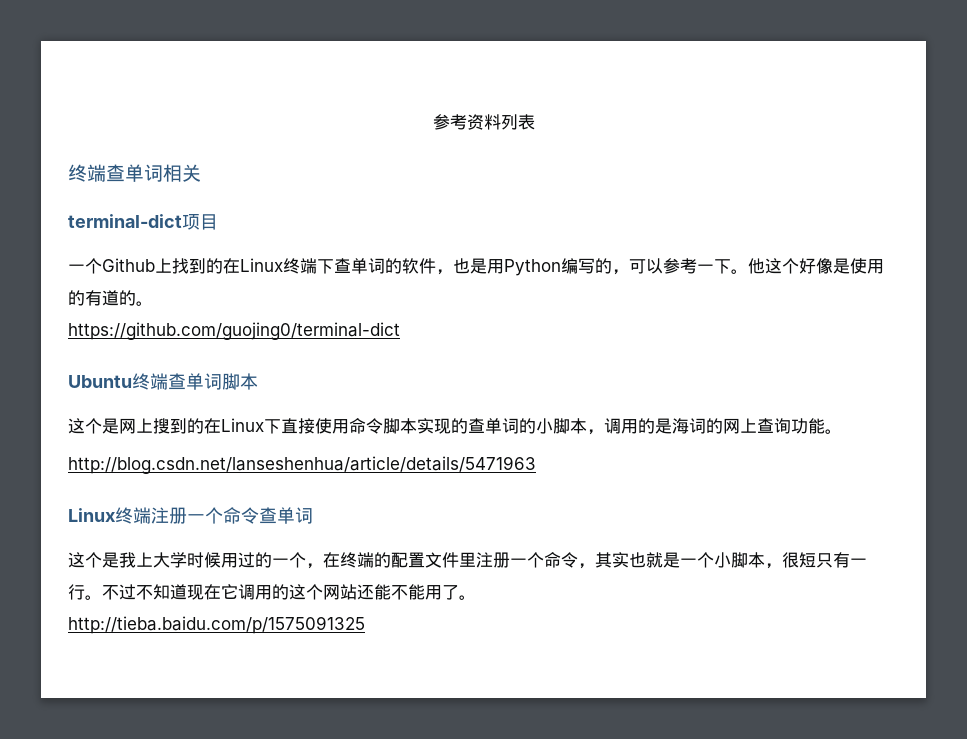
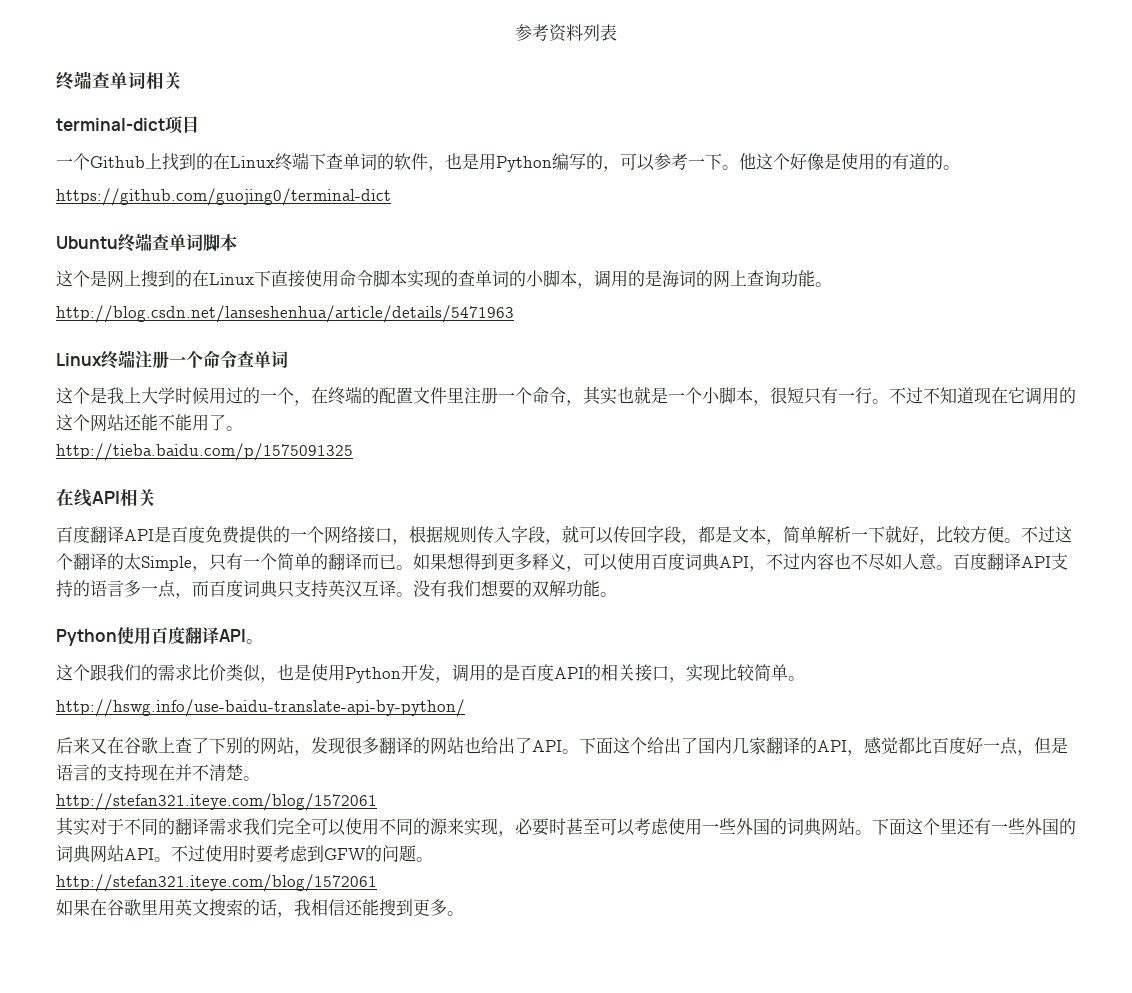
+ 在线API相关
+ 百度翻译API是百度免费提供的一个网络接口，根据规则传入字段，就可以传回字段，都是文本，简单解析一下就好，比较方便。不过这个翻译的太Simple，只有一个简单的翻译而已。如果想得到更多释义，可以使用百度词典API，不过内容也不尽如人意。百度翻译API支持的语言多一点，而百度词典只支持英汉互译。没有我们想要的双解功能。
+ Python使用百度翻译API。
+ 这个跟我们的需求比价类似，也是使用Python开发，调用的是百度API的相关接口，实现比较简单。
+ http://hswg.info/use-baidu-translate-api-by-python/
+ 后来又在谷歌上查了下别的网站，发现很多翻译的网站也给出了API。下面这个给出了国内几家翻译的API，感觉都比百度好一点，但是语言的支持现在并不清楚。
+ http://stefan321.iteye.com/blog/1572061
+ 其实对于不同的翻译需求我们完全可以使用不同的源来实现，必要时甚至可以考虑使用一些外国的词典网站。下面这个里还有一些外国的词典网站API。不过使用时要考虑到GFW的问题。
+ http://stefan321.iteye.com/blog/1572061
+ 如果在谷歌里用英文搜索的话，我相信还能搜到更多。

